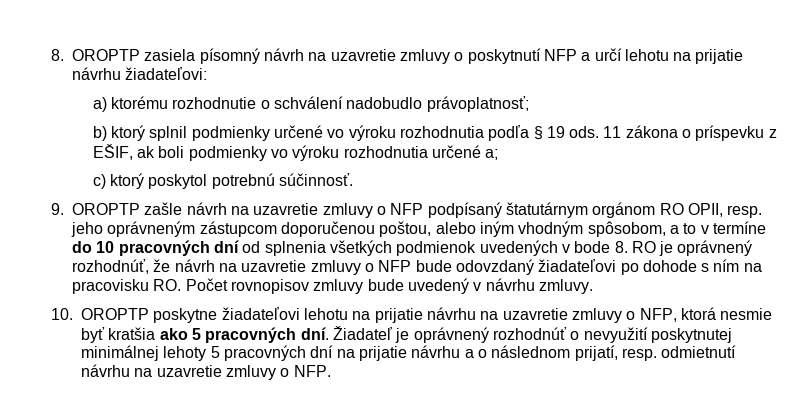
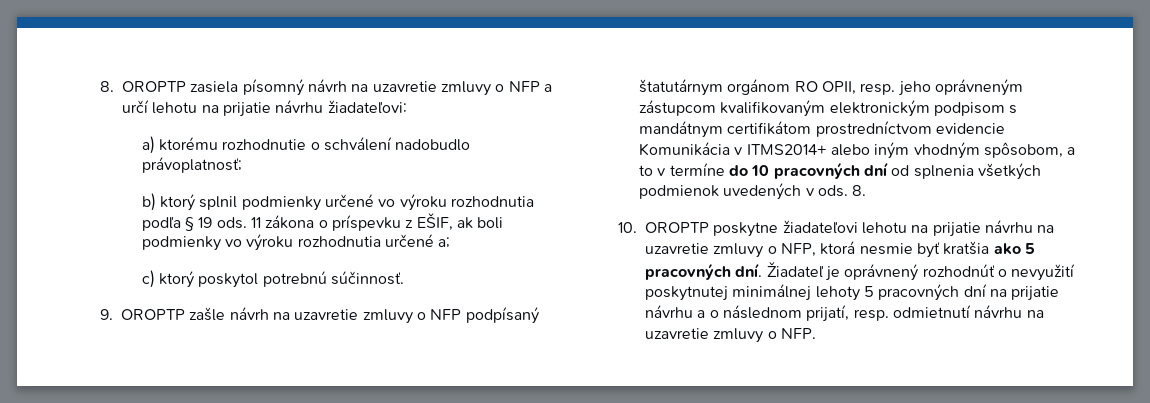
- 8. OROPTP zasiela písomný návrh na uzavretie zmluvy o poskytnutí NFP a určí lehotu na prijatie návrhu žiadateľovi:
+ 8. OROPTP zasiela písomný návrh na uzavretie zmluvy o NFP a určí lehotu na prijatie návrhu žiadateľovi:
- 9. OROPTP zašle návrh na uzavretie zmluvy o NFP podpísaný štatutárnym orgánom RO OPII, resp. jeho oprávneným zástupcom doporučenou poštou, alebo iným vhodným spôsobom, a to v termíne do 10 pracovných dní od splnenia všetkých podmienok uvedených v bode 8. RO je oprávnený rozhodnúť, že návrh na uzavretie zmluvy o NFP bude odovzdaný žiadateľovi po dohode s ním na pracovisku RO. Počet rovnopisov zmluvy bude uvedený v návrhu zmluvy.
+ 9. OROPTP zašle návrh na uzavretie zmluvy o NFP podpísaný štatutárnym orgánom RO OPII, resp. jeho oprávneným zástupcom kvalifikovaným elektronickým podpisom s mandátnym certifikátom prostredníctvom evidencie Komunikácia v ITMS2014+ alebo iným vhodným spôsobom, a to v termíne do 10 pracovných dní od splnenia všetkých podmienok uvedených v ods. 8.

